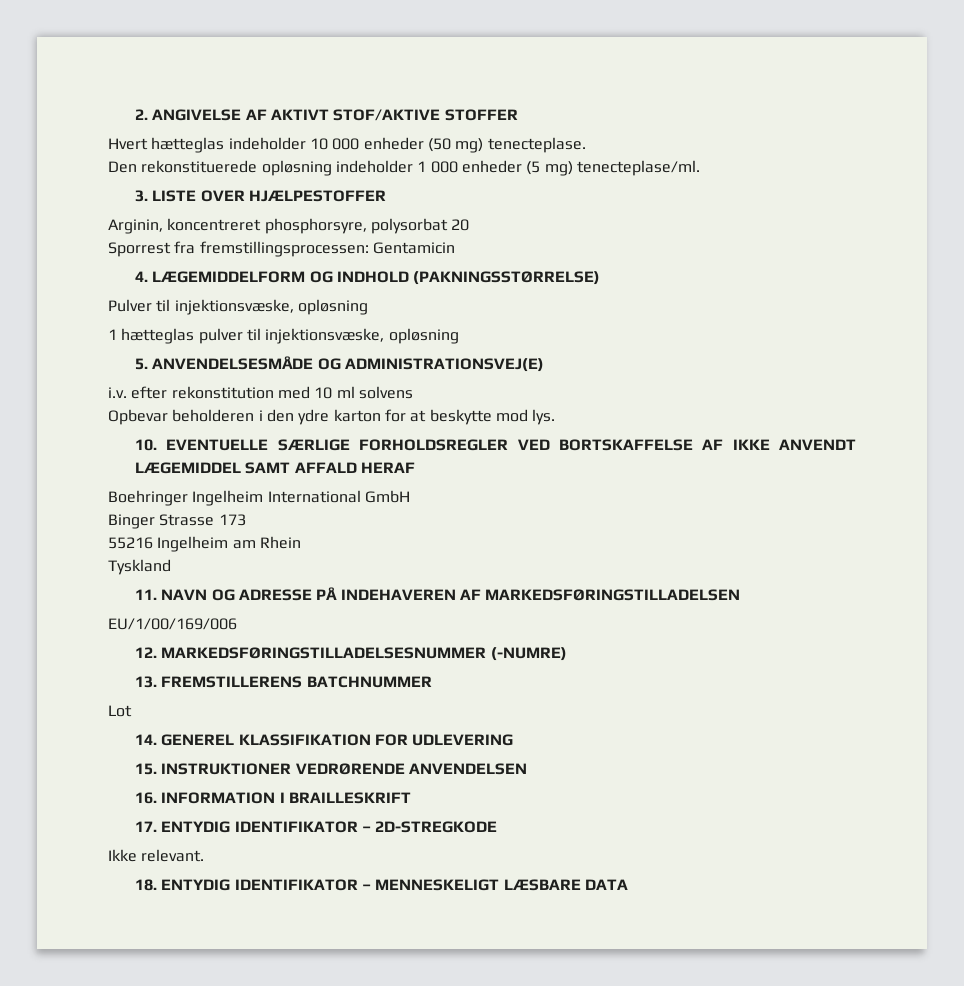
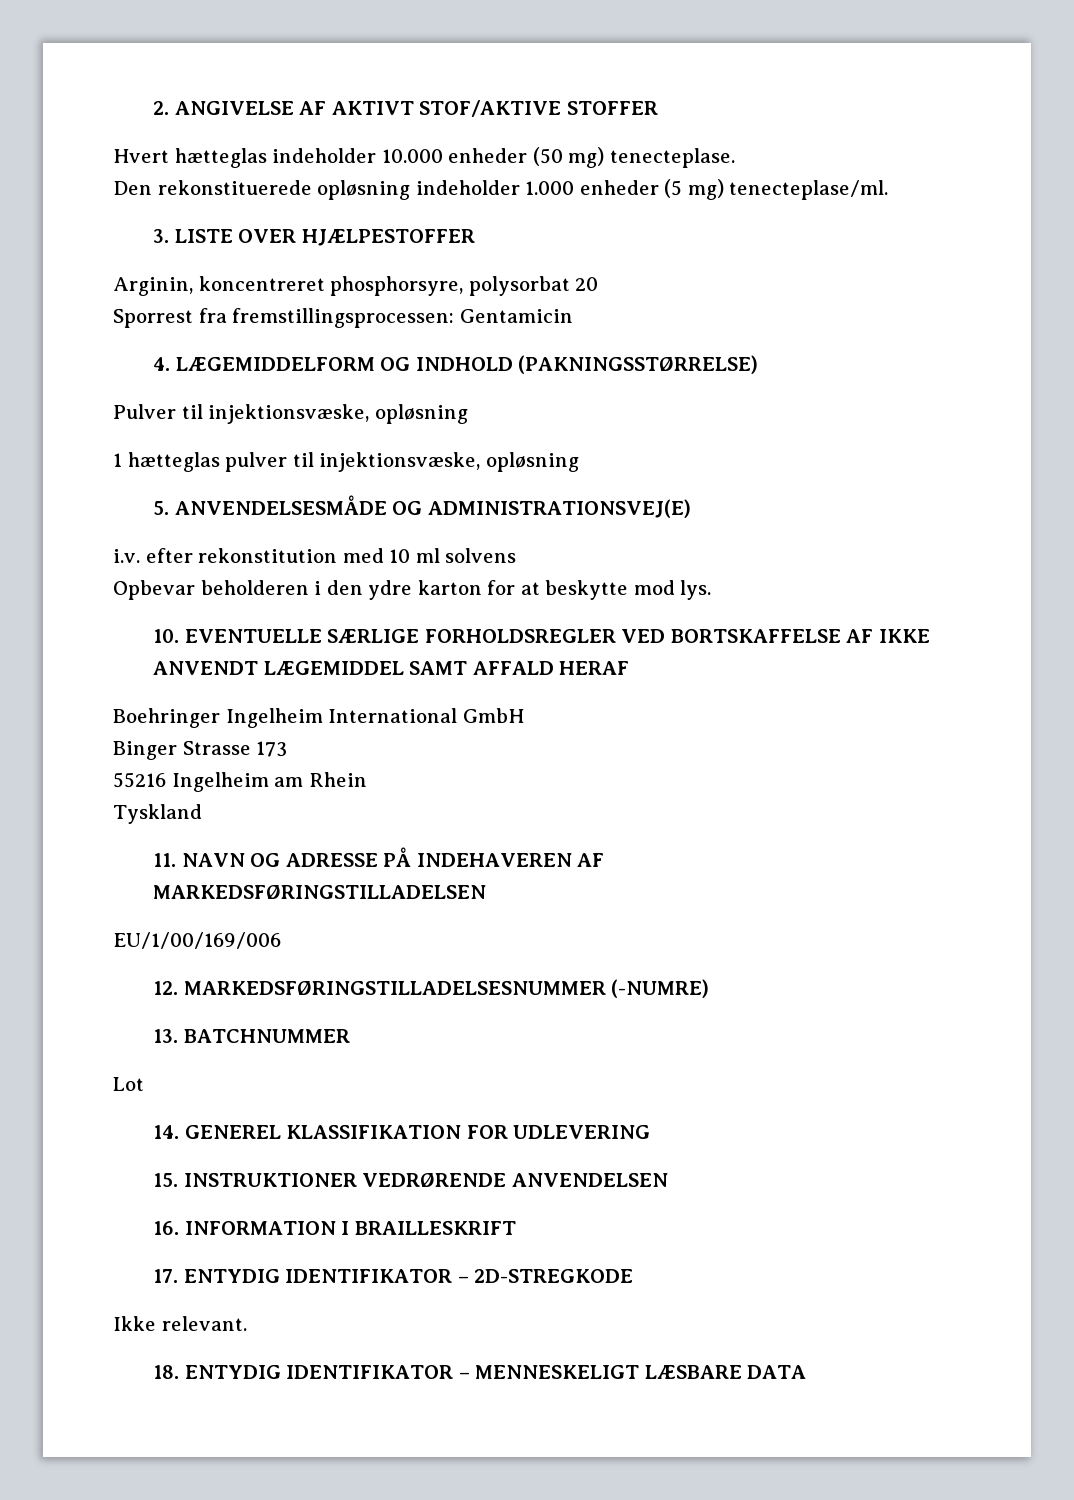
- Hvert hætteglas indeholder 10 000 enheder (50 mg) tenecteplase.
+ Hvert hætteglas indeholder 10.000 enheder (50 mg) tenecteplase.
- Den rekonstituerede opløsning indeholder 1 000 enheder (5 mg) tenecteplase/ml.
+ Den rekonstituerede opløsning indeholder 1.000 enheder (5 mg) tenecteplase/ml.
- 13. FREMSTILLERENS BATCHNUMMER
+ 13. BATCHNUMMER

